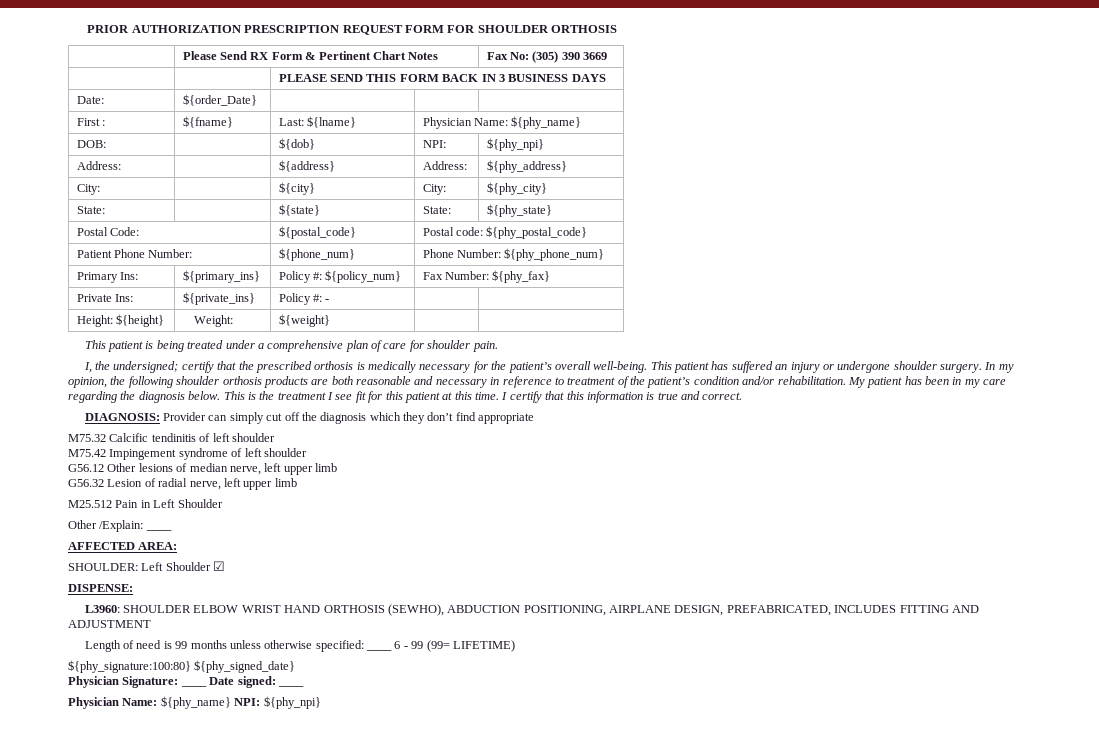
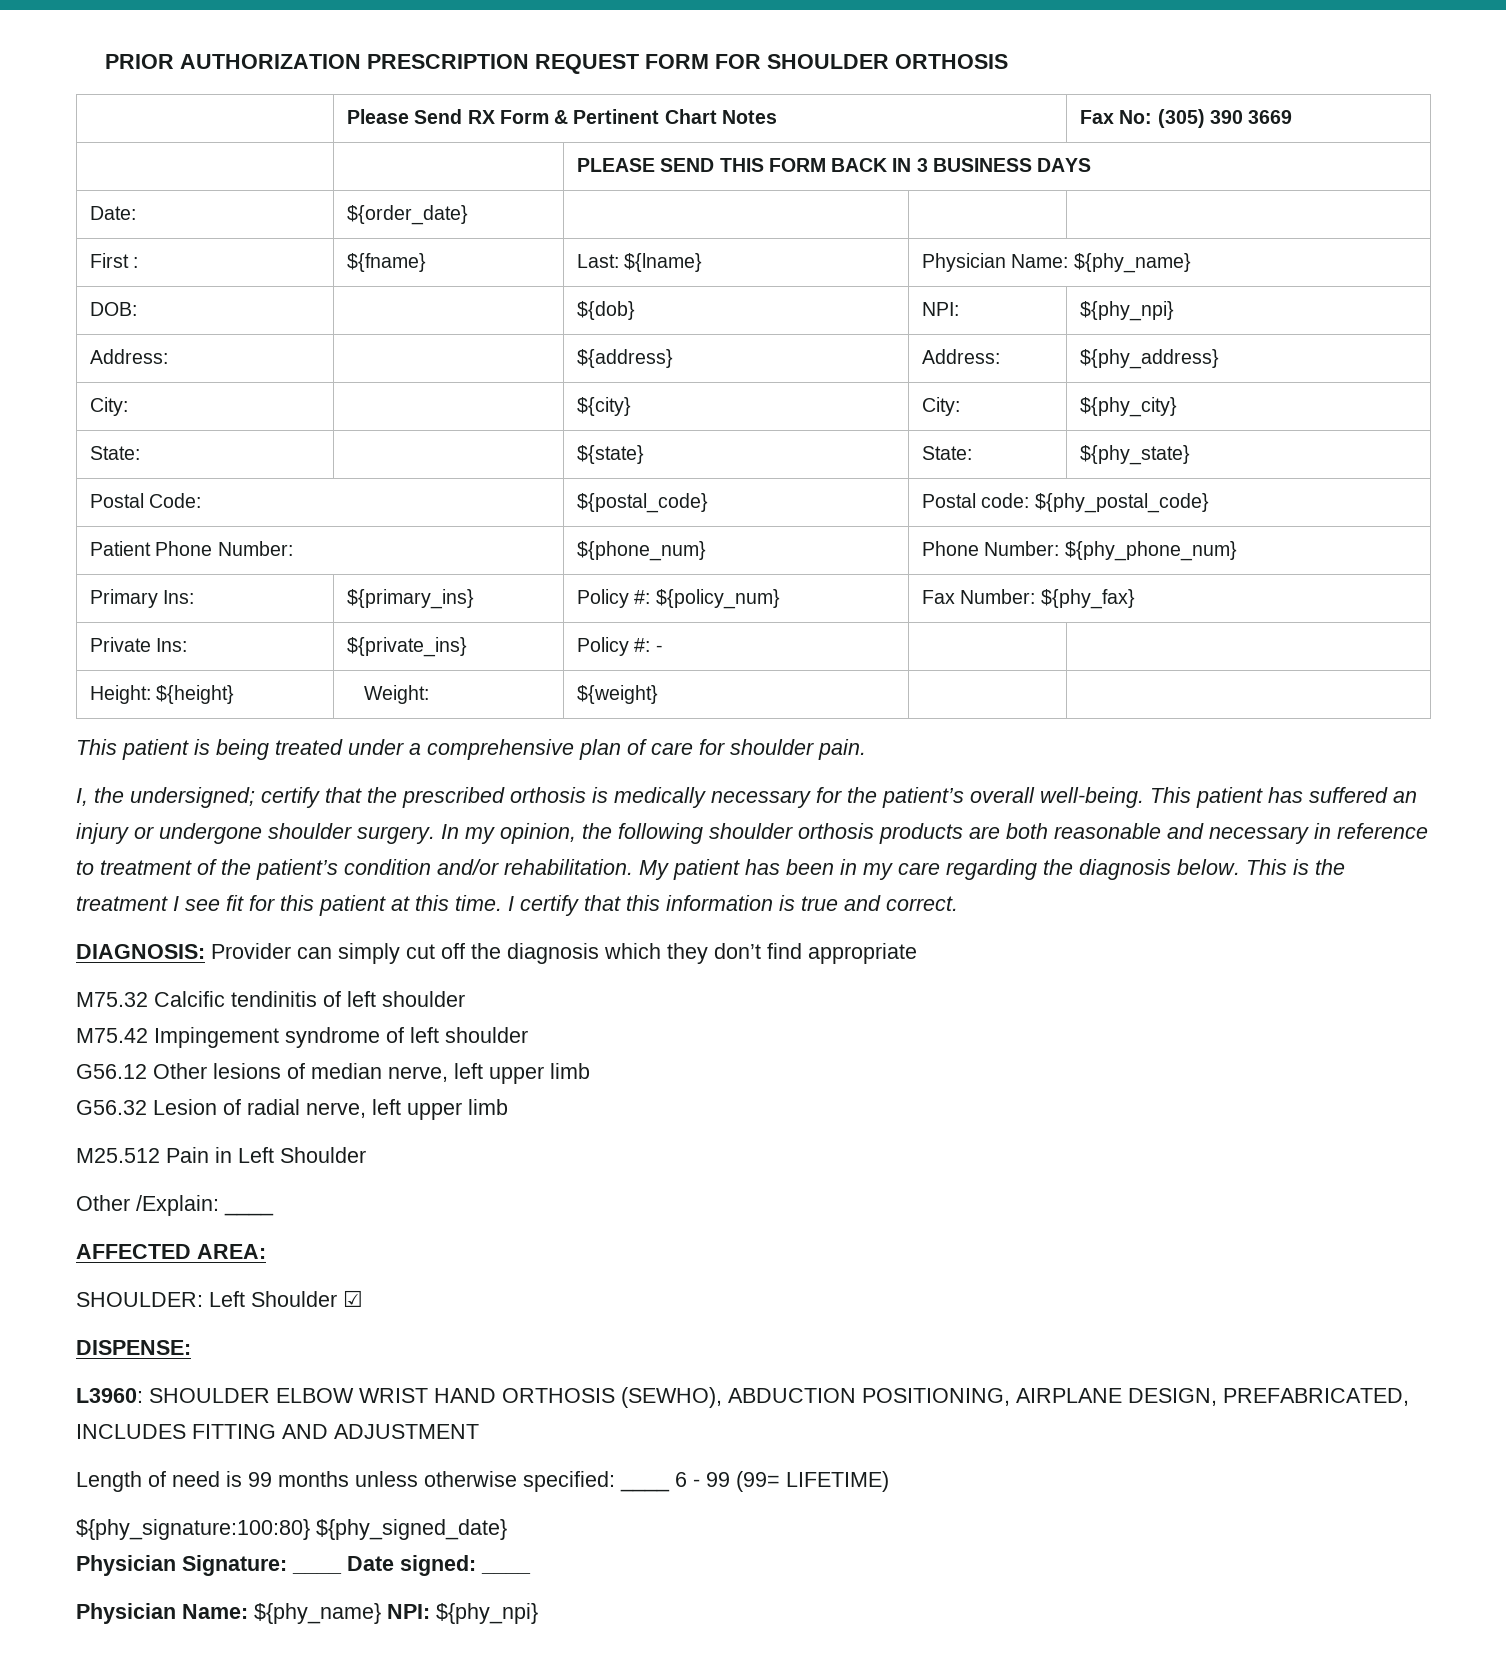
- Date: | ${order_Date} | | |
+ Date: | ${order_date} | | |

